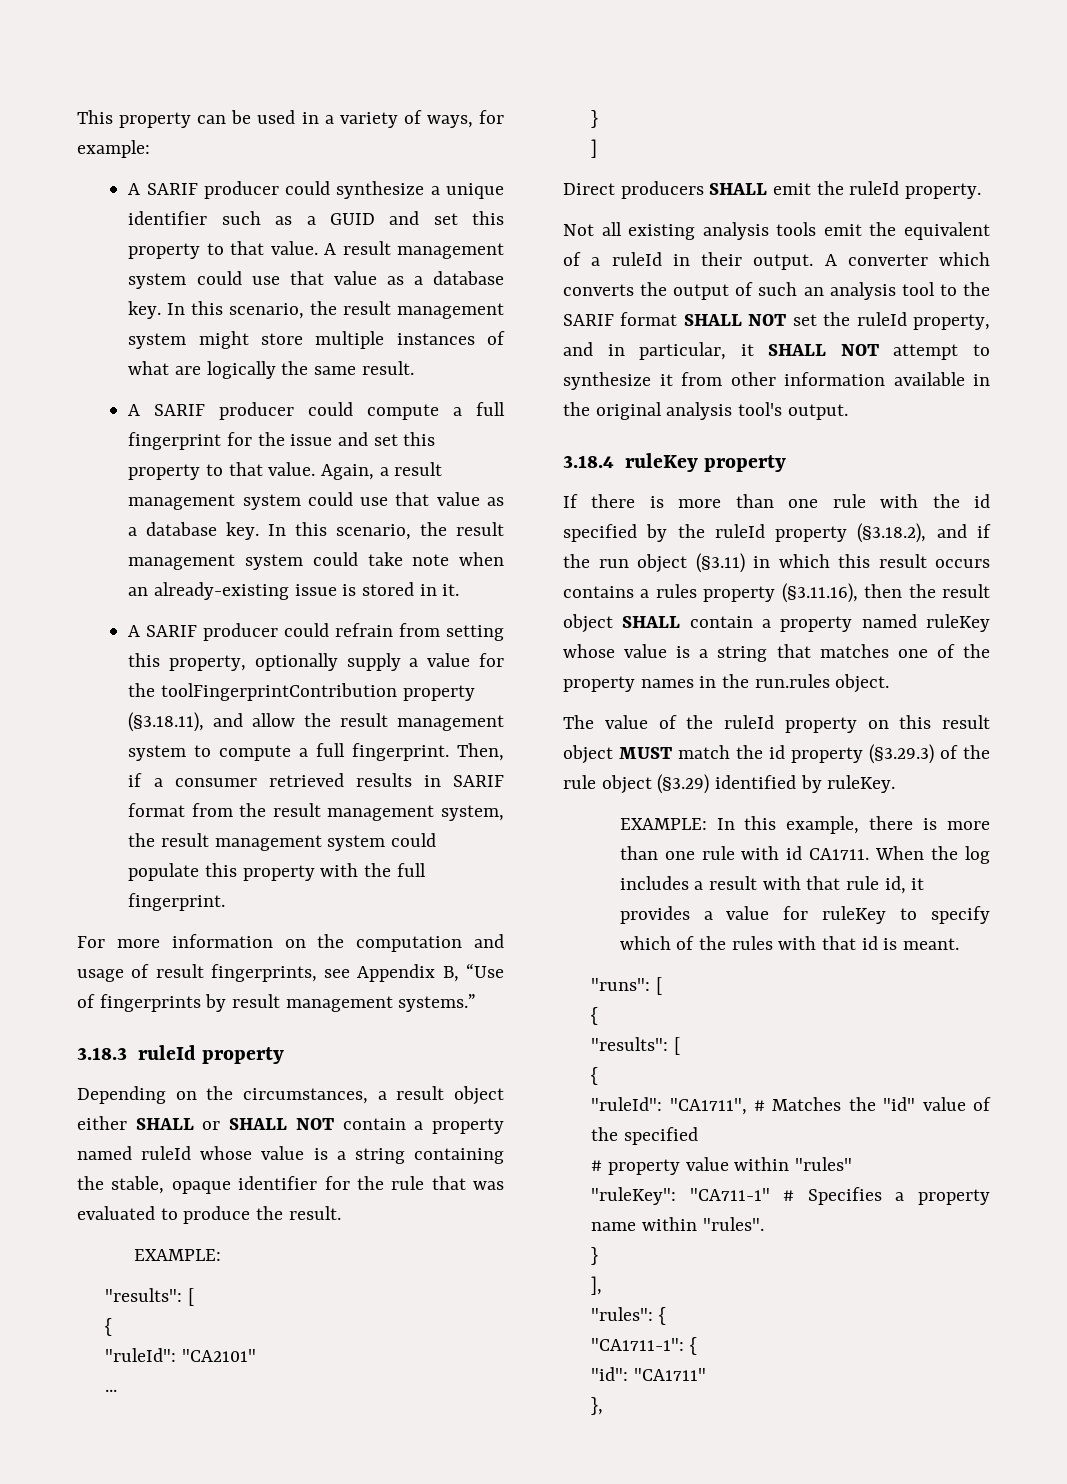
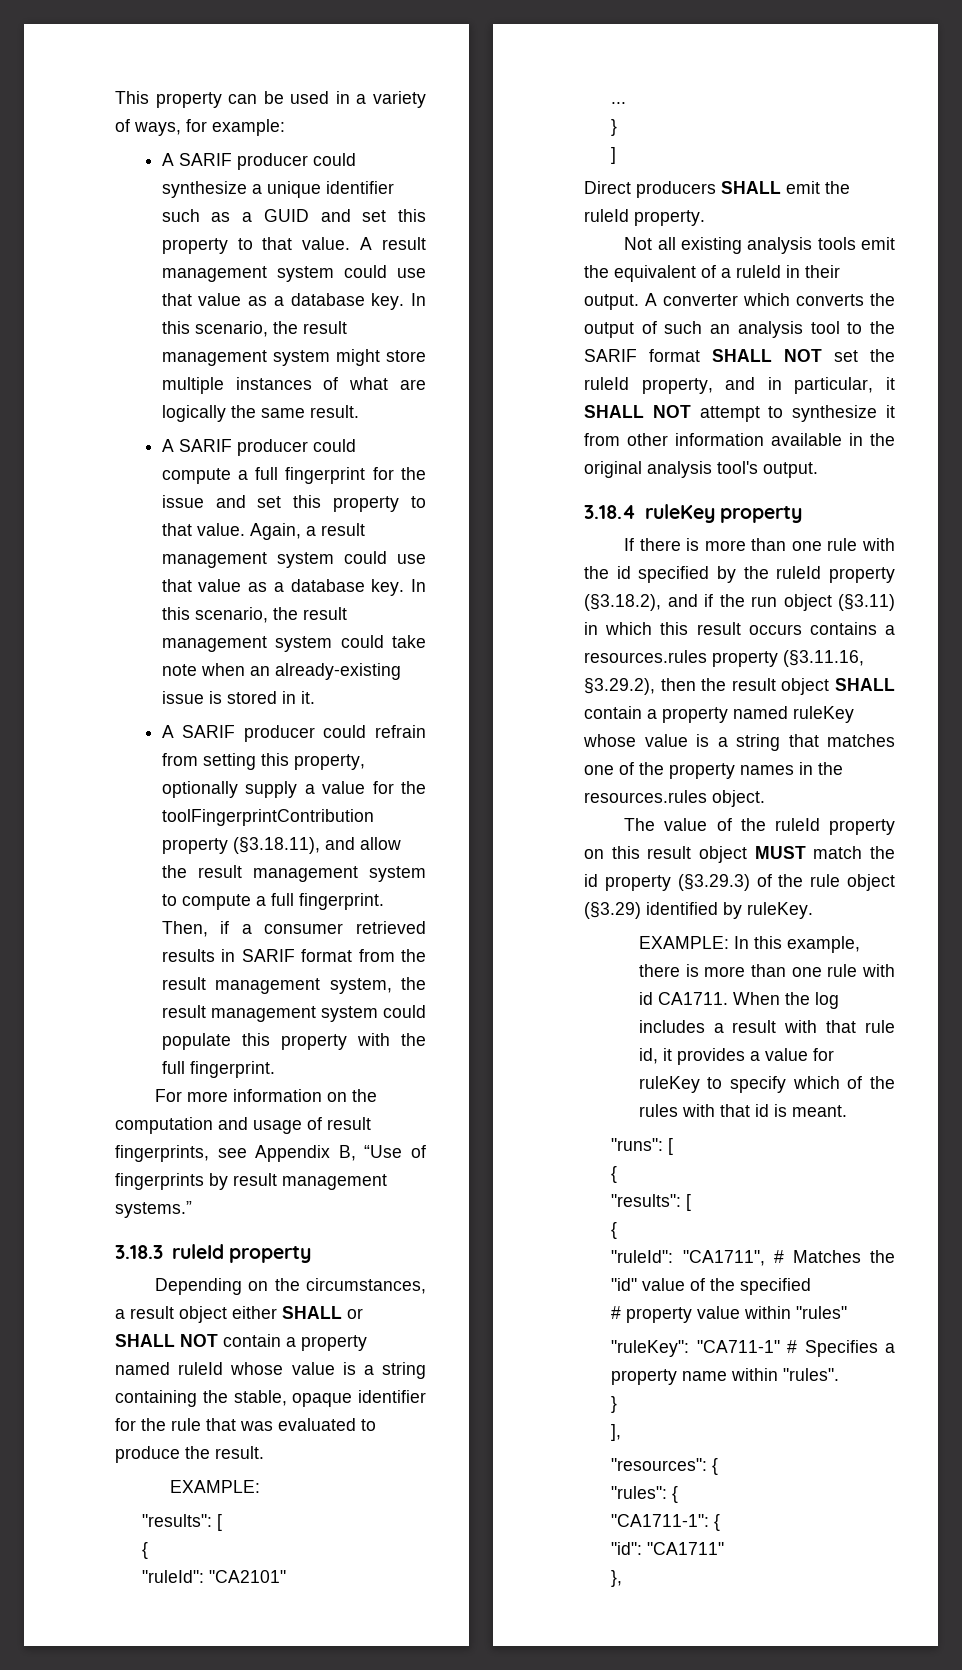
- If there is more than one rule with the id specified by the ruleId property (§3.18.2), and if the run object (§3.11) in which this result occurs contains a rules property (§3.11.16), then the result object SHALL contain a property named ruleKey whose value is a string that matches one of the property names in the run.rules object.
+ If there is more than one rule with the id specified by the ruleId property (§3.18.2), and if the run object (§3.11) in which this result occurs contains a resources.rules property (§3.11.16, §3.29.2), then the result object SHALL contain a property named ruleKey whose value is a string that matches one of the property names in the resources.rules object.
+ "resources": {

